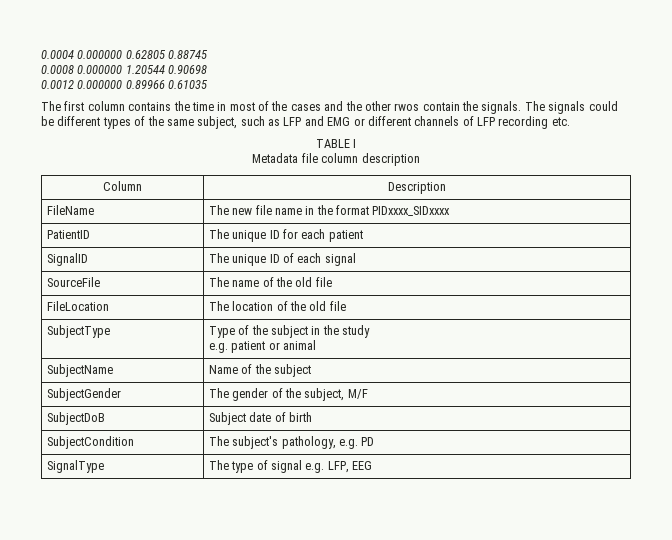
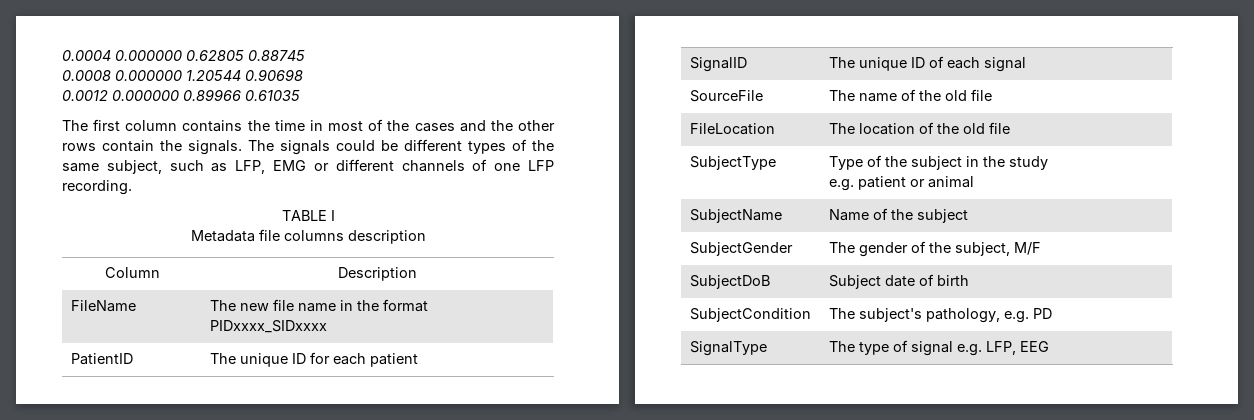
- The first column contains the time in most of the cases and the other rwos contain the signals.
+ The first column contains the time in most of the cases and the other rows contain the signals.
- The signals could be different types of the same subject, such as LFP and EMG or different channels of LFP recording etc.
+ The signals could be different types of the same subject, such as LFP, EMG or different channels of one LFP recording.
- Metadata file column description
+ Metadata file columns description

